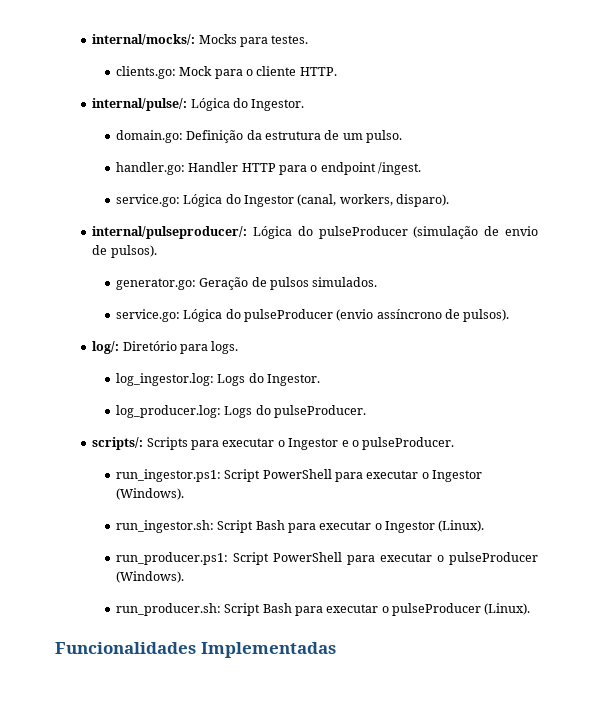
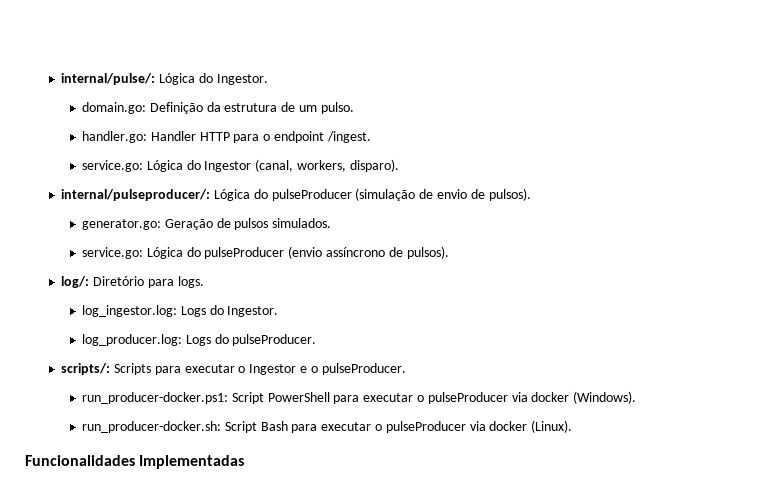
- internal/mocks/: Mocks para testes.
- clients.go: Mock para o cliente HTTP.
- run_ingestor.ps1: Script PowerShell para executar o Ingestor (Windows).
- run_ingestor.sh: Script Bash para executar o Ingestor (Linux).
- run_producer.ps1: Script PowerShell para executar o pulseProducer (Windows).
- run_producer.sh: Script Bash para executar o pulseProducer (Linux).
+ run_producer-docker.ps1: Script PowerShell para executar o pulseProducer via docker (Windows).
+ run_producer-docker.sh: Script Bash para executar o pulseProducer via docker (Linux).

